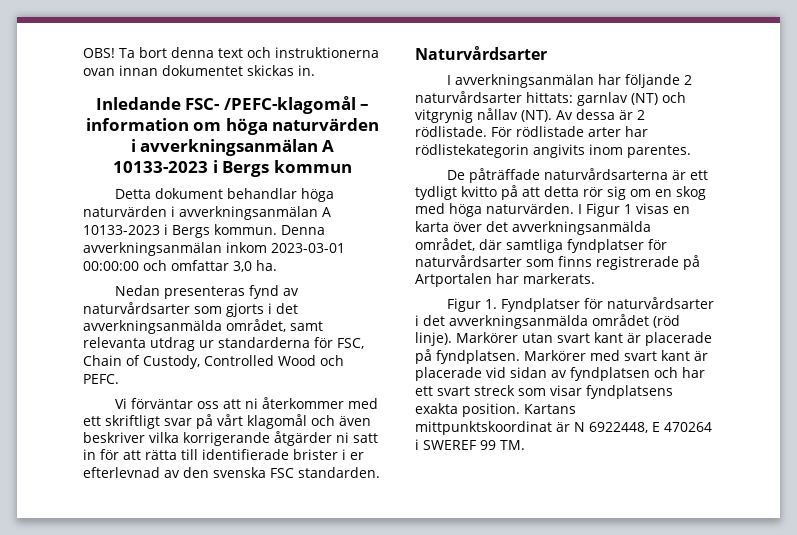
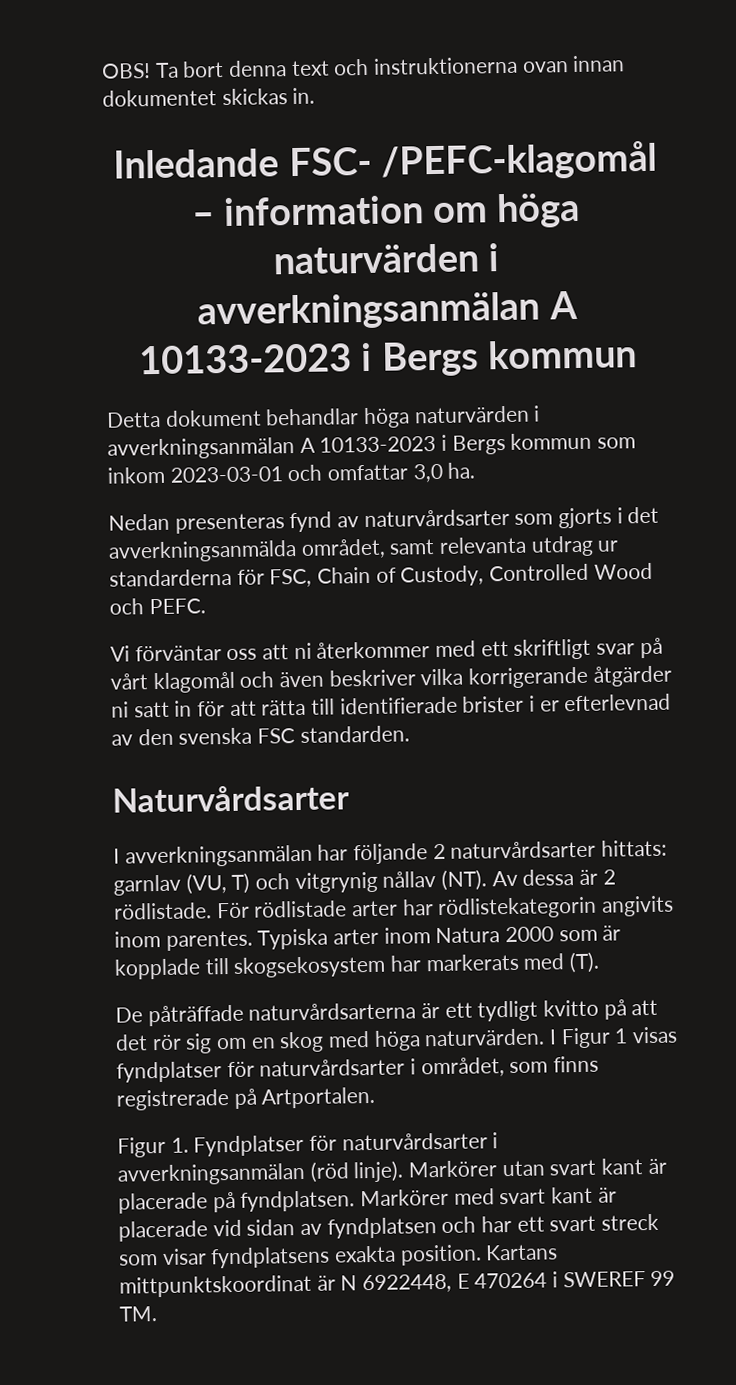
- Detta dokument behandlar höga naturvärden i avverkningsanmälan A 10133-2023 i Bergs kommun. Denna avverkningsanmälan inkom 2023-03-01 00:00:00 och omfattar 3,0 ha.
+ Detta dokument behandlar höga naturvärden i avverkningsanmälan A 10133-2023 i Bergs kommun som inkom 2023-03-01 och omfattar 3,0 ha.
- I avverkningsanmälan har följande 2 naturvårdsarter hittats: garnlav (NT) och vitgrynig nållav (NT). Av dessa är 2 rödlistade.
+ I avverkningsanmälan har följande 2 naturvårdsarter hittats: garnlav (VU, T) och vitgrynig nållav (NT). Av dessa är 2 rödlistade.
+ Typiska arter inom Natura 2000 som är kopplade till skogsekosystem har markerats med (T).
- De påträffade naturvårdsarterna är ett tydligt kvitto på att detta rör sig om en skog med höga naturvärden.
+ De påträffade naturvårdsarterna är ett tydligt kvitto på att det rör sig om en skog med höga naturvärden.
- I Figur 1 visas en karta över det avverkningsanmälda området, där samtliga fyndplatser för naturvårdsarter som finns registrerade på Artportalen har markerats.
+ I Figur 1 visas fyndplatser för naturvårdsarter i området, som finns registrerade på Artportalen.
- Figur 1. Fyndplatser för naturvårdsarter i det avverkningsanmälda området (röd linje).
+ Figur 1. Fyndplatser för naturvårdsarter i avverkningsanmälan (röd linje).

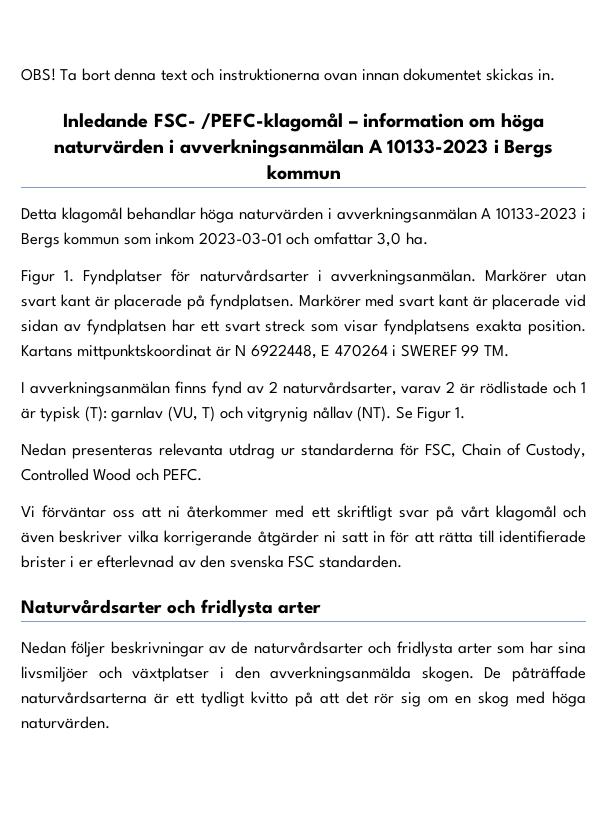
- Detta dokument behandlar höga naturvärden i avverkningsanmälan A 10133-2023 i Bergs kommun som inkom 2023-03-01 och omfattar 3,0 ha.
+ Detta klagomål behandlar höga naturvärden i avverkningsanmälan A 10133-2023 i Bergs kommun som inkom 2023-03-01 och omfattar 3,0 ha.
- Nedan presenteras fynd av naturvårdsarter som gjorts i det avverkningsanmälda området, samt relevanta utdrag ur standarderna för FSC, Chain of Custody, Controlled Wood och PEFC.
+ Figur 1. Fyndplatser för naturvårdsarter i avverkningsanmälan. Markörer utan svart kant är placerade på fyndplatsen. Markörer med svart kant är placerade vid sidan av fyndplatsen har ett svart streck som visar fyndplatsens exakta position. Kartans mittpunktskoordinat är N 6922448, E 470264 i SWEREF 99 TM.
+ I avverkningsanmälan finns fynd av 2 naturvårdsarter, varav 2 är rödlistade och 1 är typisk (T): garnlav (VU, T) och vitgrynig nållav (NT). Se Figur 1.
+ Nedan presenteras relevanta utdrag ur standarderna för FSC, Chain of Custody, Controlled Wood och PEFC.
- Naturvårdsarter
- I avverkningsanmälan har följande 2 naturvårdsarter hittats: garnlav (VU, T) och vitgrynig nållav (NT). Av dessa är 2 rödlistade. För rödlistade arter har rödlistekategorin angivits inom parentes. Typiska arter inom Natura 2000 som är kopplade till skogsekosystem har markerats med (T).
- De påträffade naturvårdsarterna är ett tydligt kvitto på att det rör sig om en skog med höga naturvärden. I Figur 1 visas fyndplatser för naturvårdsarter i området, som finns registrerade på Artportalen.
- Figur 1. Fyndplatser för naturvårdsarter i avverkningsanmälan (röd linje). Markörer utan svart kant är placerade på fyndplatsen. Markörer med svart kant är placerade vid sidan av fyndplatsen och har ett svart streck som visar fyndplatsens exakta position. Kartans mittpunktskoordinat är N 6922448, E 470264 i SWEREF 99 TM.
+ Naturvårdsarter och fridlysta arter
+ Nedan följer beskrivningar av de naturvårdsarter och fridlysta arter som har sina livsmiljöer och växtplatser i den avverkningsanmälda skogen. De påträffade naturvårdsarterna är ett tydligt kvitto på att det rör sig om en skog med höga naturvärden.

